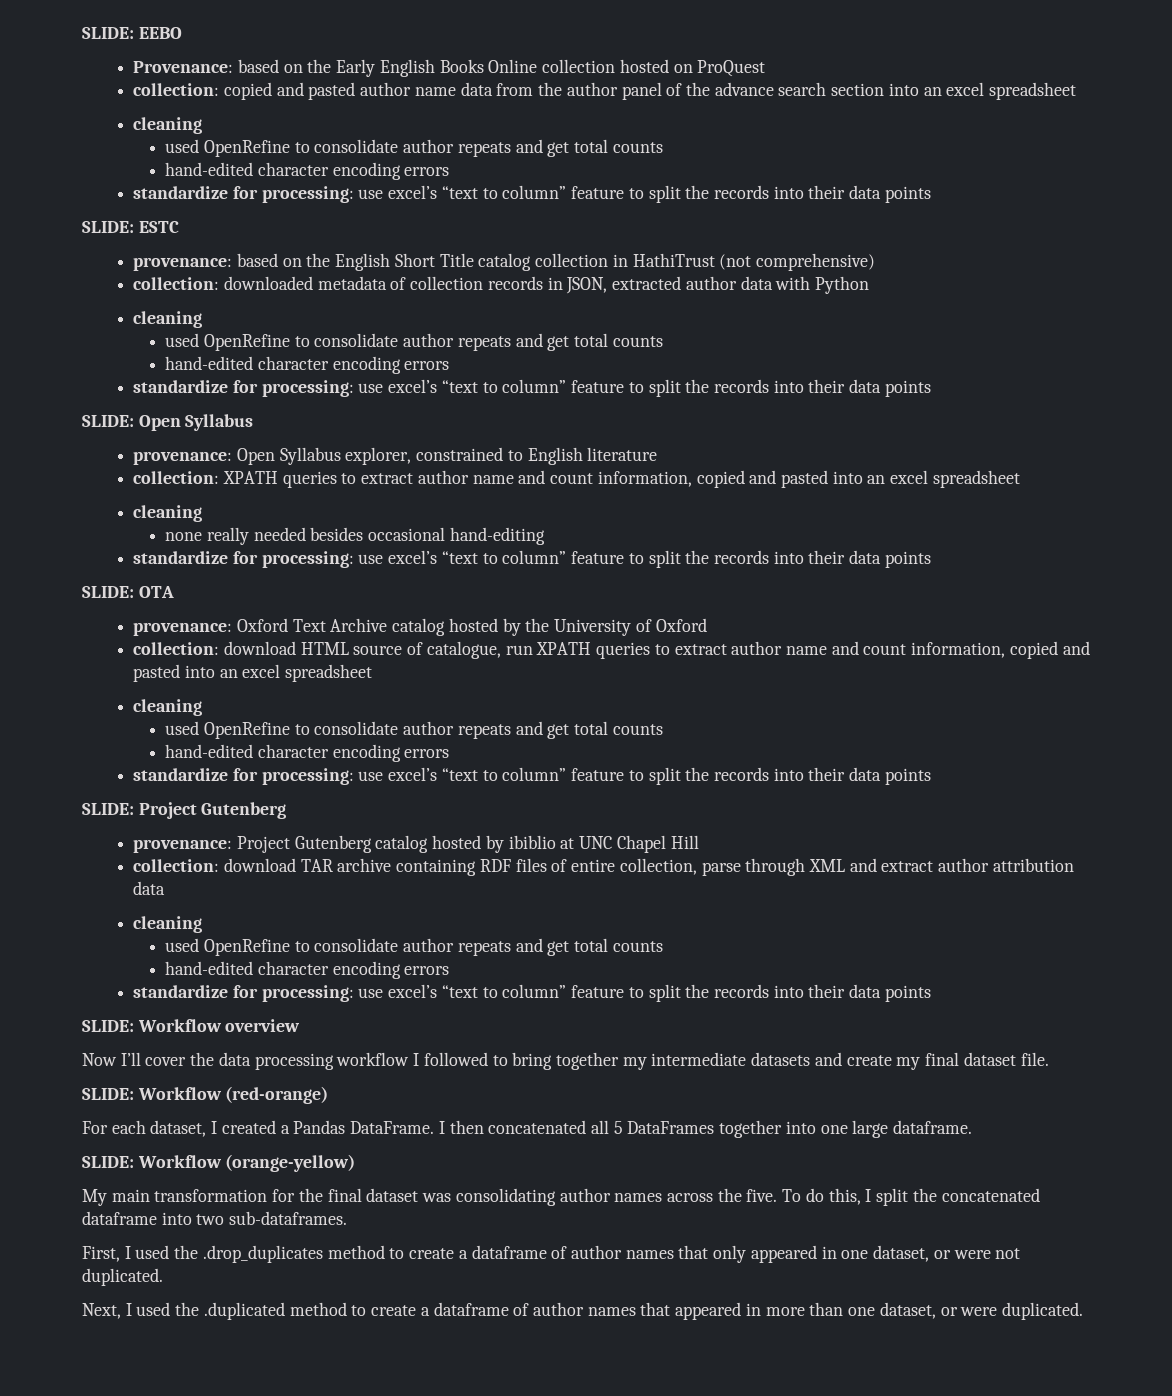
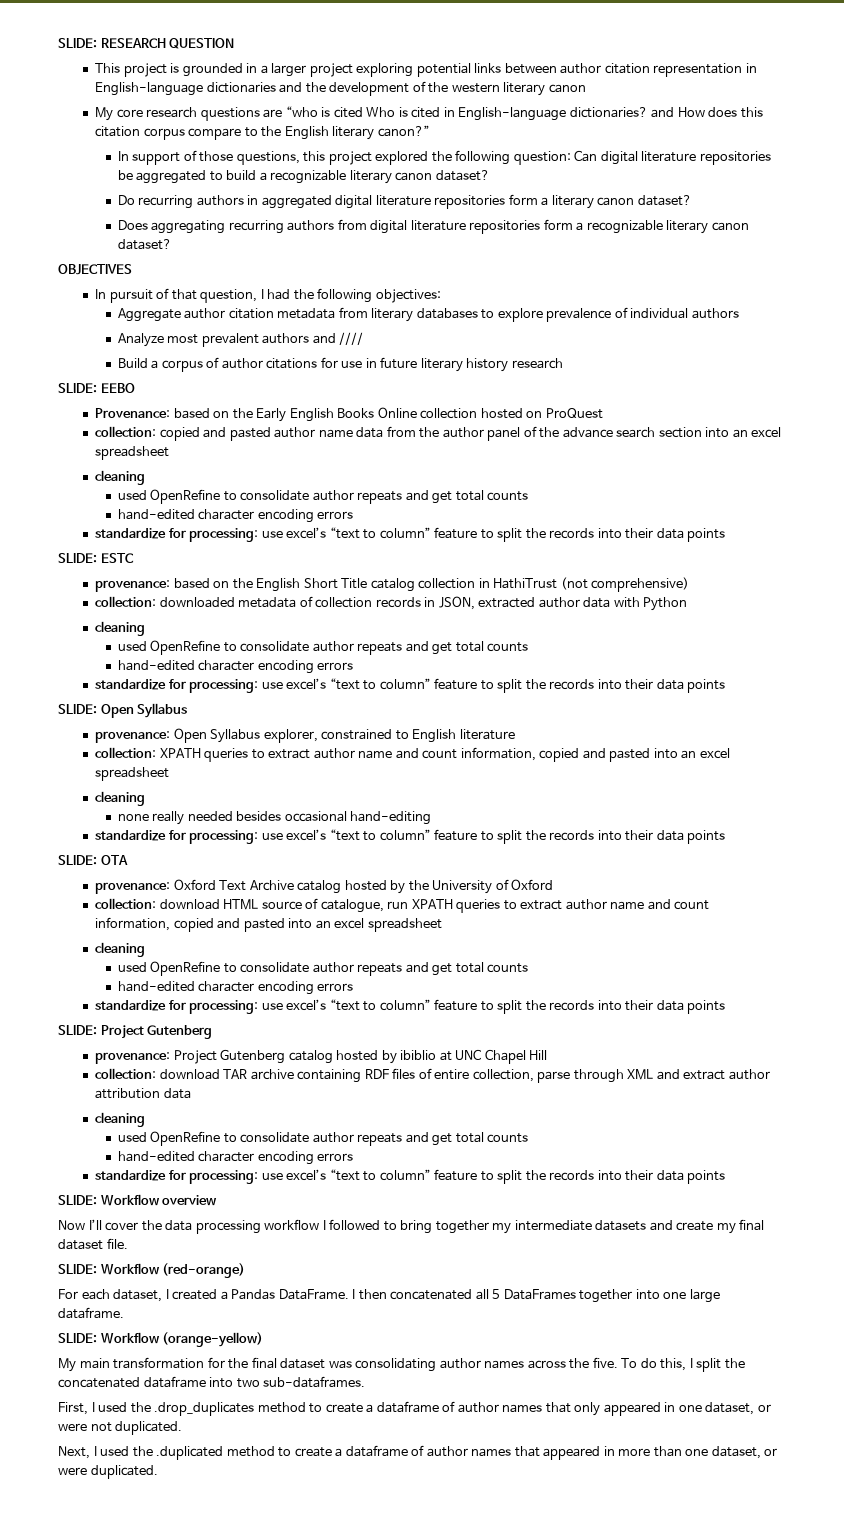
+ SLIDE: RESEARCH QUESTION
+ This project is grounded in a larger project exploring potential links between author citation representation in English-language dictionaries and the development of the western literary canon
+ My core research questions are “who is cited Who is cited in English-language dictionaries? and How does this citation corpus compare to the English literary canon?”
+ In support of those questions, this project explored the following question: Can digital literature repositories be aggregated to build a recognizable literary canon dataset?
+ Do recurring authors in aggregated digital literature repositories form a literary canon dataset?
+ Does aggregating recurring authors from digital literature repositories form a recognizable literary canon dataset?
+ OBJECTIVES
+ In pursuit of that question, I had the following objectives:
+ Aggregate author citation metadata from literary databases to explore prevalence of individual authors
+ Analyze most prevalent authors and ////
+ Build a corpus of author citations for use in future literary history research

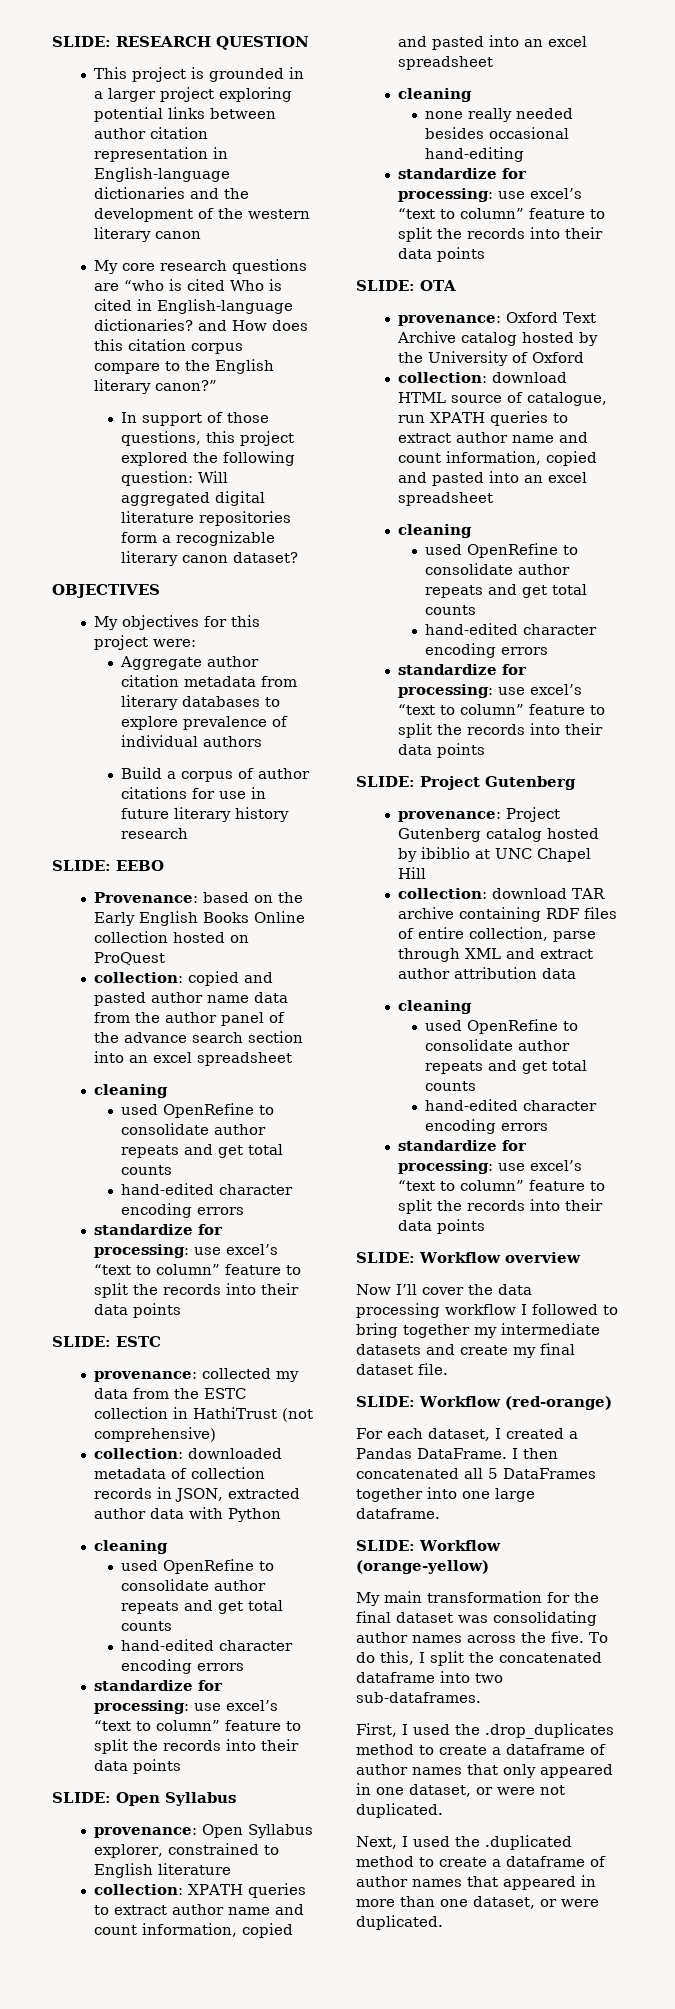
- In support of those questions, this project explored the following question: Can digital literature repositories be aggregated to build a recognizable literary canon dataset?
- Do recurring authors in aggregated digital literature repositories form a literary canon dataset?
- Does aggregating recurring authors from digital literature repositories form a recognizable literary canon dataset?
+ In support of those questions, this project explored the following question: Will aggregated digital literature repositories form a recognizable literary canon dataset?
- In pursuit of that question, I had the following objectives:
+ My objectives for this project were:
- Analyze most prevalent authors and ////
- provenance: based on the English Short Title catalog collection in HathiTrust (not comprehensive)
+ provenance: collected my data from the ESTC collection in HathiTrust (not comprehensive)

